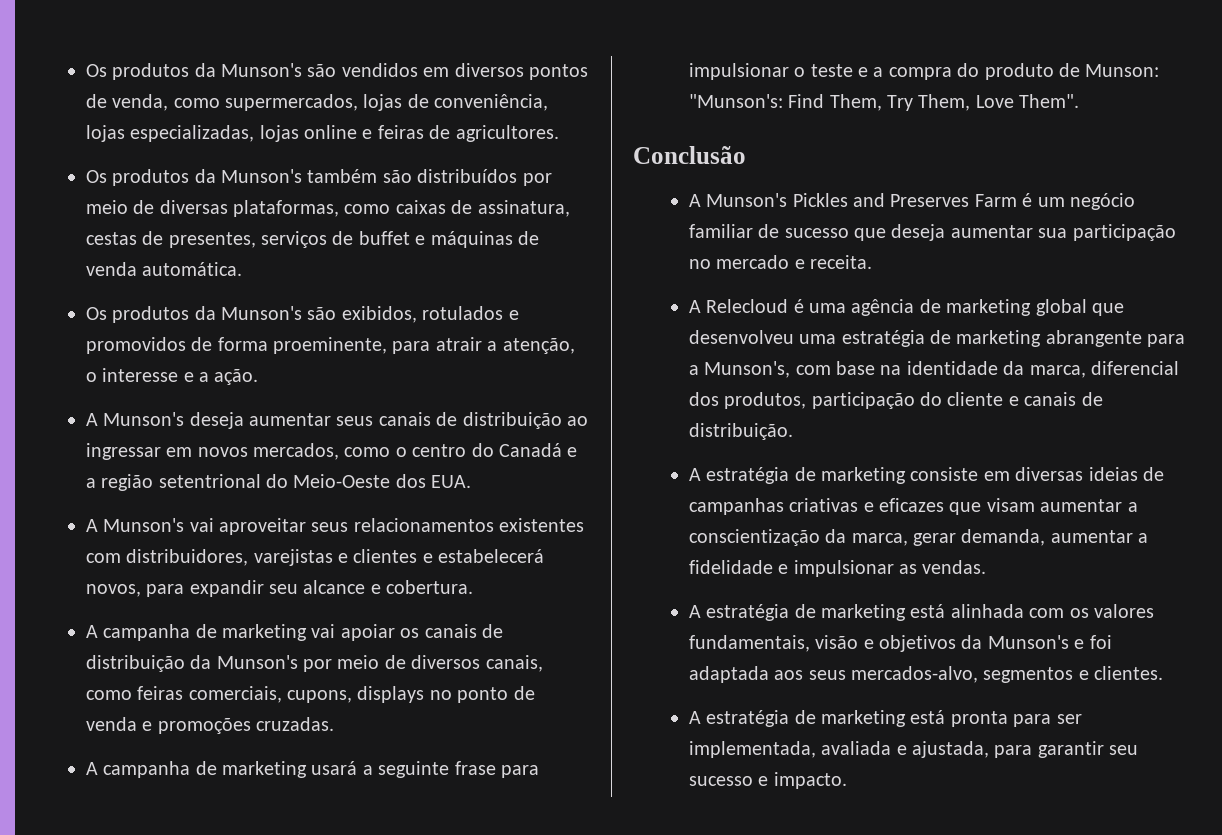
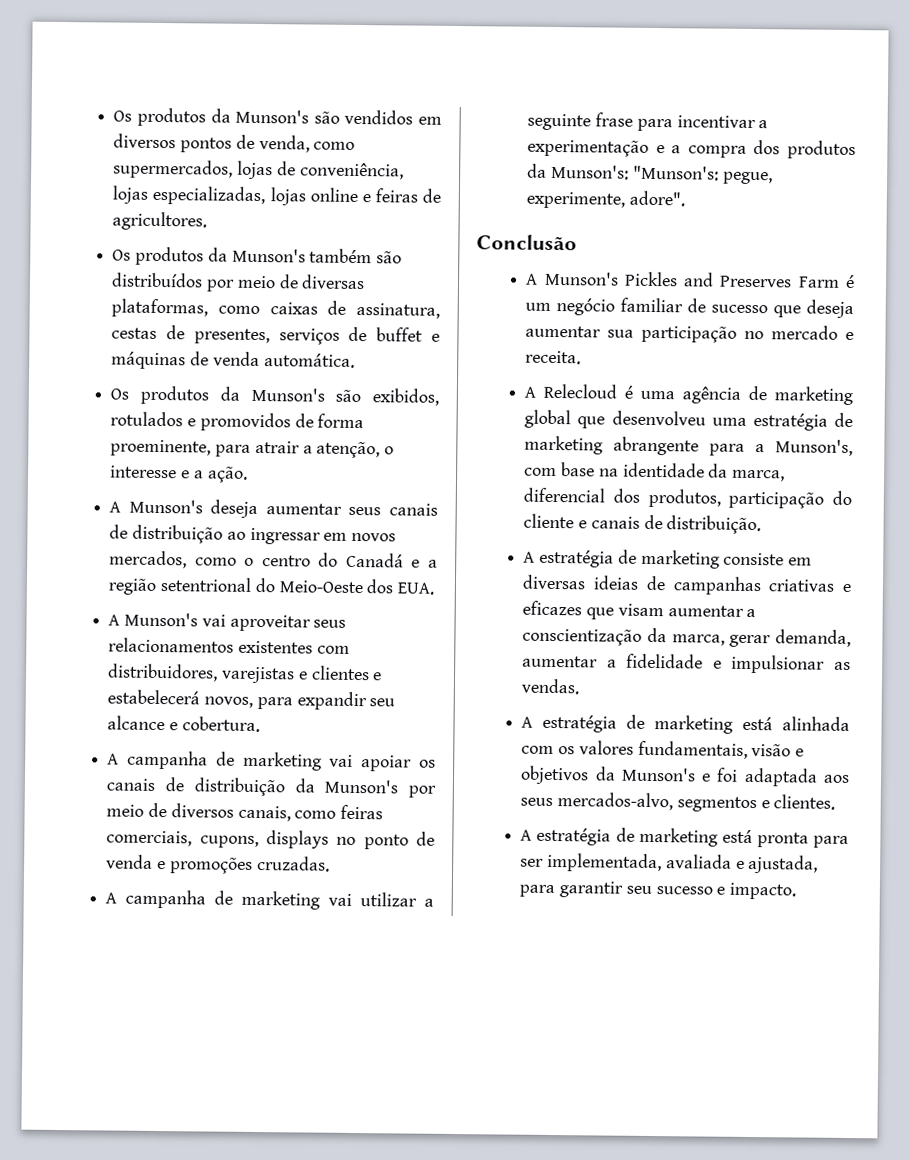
- A campanha de marketing usará a seguinte frase para impulsionar o teste e a compra do produto de Munson: "Munson's: Find Them, Try Them, Love Them".
+ A campanha de marketing vai utilizar a seguinte frase para incentivar a experimentação e a compra dos produtos da Munson's: "Munson's: pegue, experimente, adore".

